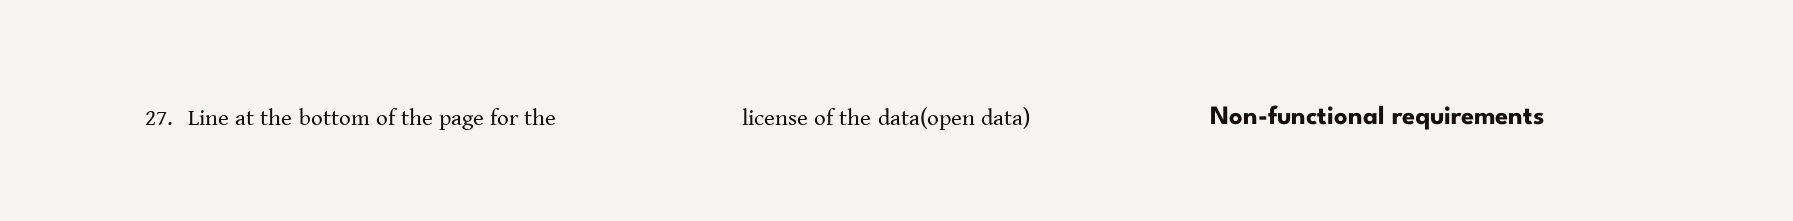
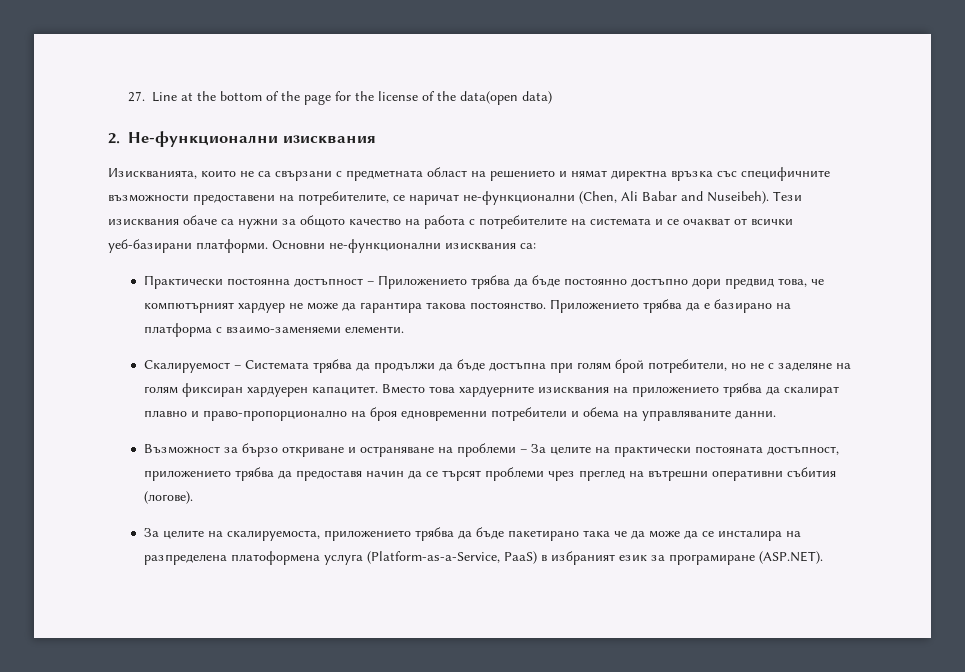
- Non-functional requirements
+ 2. Не-функционални изисквания
+ Изискванията, които не са свързани с предметната област на решението и нямат директна връзка със специфичните възможности предоставени на потребителите, се наричат не-функционални (Chen, Ali Babar and Nuseibeh). Тези изисквания обаче са нужни за общото качество на работа с потребителите на системата и се очакват от всички уеб-базирани платформи. Основни не-функционални изисквания са:
+ Практически постоянна достъпност – Приложението трябва да бъде постоянно достъпно дори предвид това, че компютърният хардуер не може да гарантира такова постоянство. Приложението трябва да е базирано на платформа с взаимо-заменяеми елементи.
+ Скалируемост – Системата трябва да продължи да бъде достъпна при голям брой потребители, но не с заделяне на голям фиксиран хардуерен капацитет. Вместо това хардуерните изисквания на приложението трябва да скалират плавно и право-пропорционално на броя едновременни потребители и обема на управляваните данни.
+ Възможност за бързо откриване и остраняване на проблеми – За целите на практически постояната достъпност, приложението трябва да предоставя начин да се търсят проблеми чрез преглед на вътрешни оперативни събития (логове).
+ За целите на скалируемоста, приложението трябва да бъде пакетирано така че да може да се инсталира на разпределена платоформена услуга (Platform-as-a-Service, PaaS) в избраният език за програмиране (ASP.NET).

